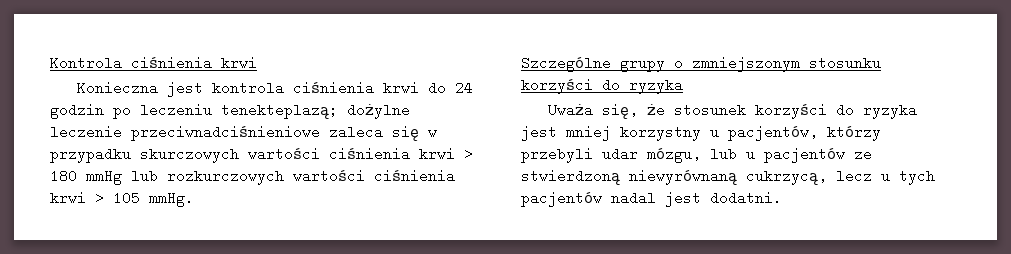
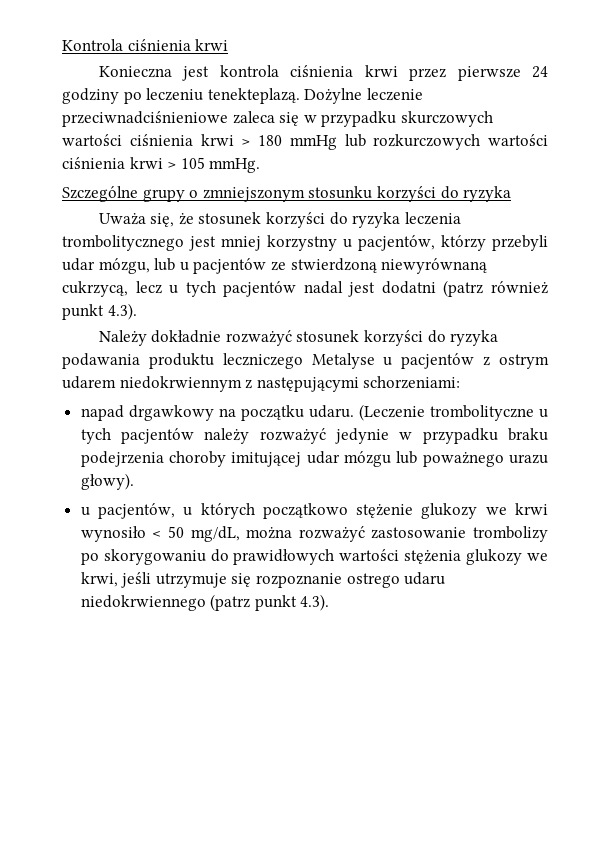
- Konieczna jest kontrola ciśnienia krwi do 24 godzin po leczeniu tenekteplazą; dożylne leczenie przeciwnadciśnieniowe zaleca się w przypadku skurczowych wartości ciśnienia krwi > 180 mmHg lub rozkurczowych wartości ciśnienia krwi > 105 mmHg.
+ Konieczna jest kontrola ciśnienia krwi przez pierwsze 24 godziny po leczeniu tenekteplazą. Dożylne leczenie przeciwnadciśnieniowe zaleca się w przypadku skurczowych wartości ciśnienia krwi > 180 mmHg lub rozkurczowych wartości ciśnienia krwi > 105 mmHg.
- Uważa się, że stosunek korzyści do ryzyka jest mniej korzystny u pacjentów, którzy przebyli udar mózgu, lub u pacjentów ze stwierdzoną niewyrównaną cukrzycą, lecz u tych pacjentów nadal jest dodatni.
+ Uważa się, że stosunek korzyści do ryzyka leczenia trombolitycznego jest mniej korzystny u pacjentów, którzy przebyli udar mózgu, lub u pacjentów ze stwierdzoną niewyrównaną cukrzycą, lecz u tych pacjentów nadal jest dodatni (patrz również punkt 4.3).
+ Należy dokładnie rozważyć stosunek korzyści do ryzyka podawania produktu leczniczego Metalyse u pacjentów z ostrym udarem niedokrwiennym z następującymi schorzeniami:
+ napad drgawkowy na początku udaru. (Leczenie trombolityczne u tych pacjentów należy rozważyć jedynie w przypadku braku podejrzenia choroby imitującej udar mózgu lub poważnego urazu głowy).
+ u pacjentów, u których początkowo stężenie glukozy we krwi wynosiło < 50 mg/dL, można rozważyć zastosowanie trombolizy po skorygowaniu do prawidłowych wartości stężenia glukozy we krwi, jeśli utrzymuje się rozpoznanie ostrego udaru niedokrwiennego (patrz punkt 4.3).

